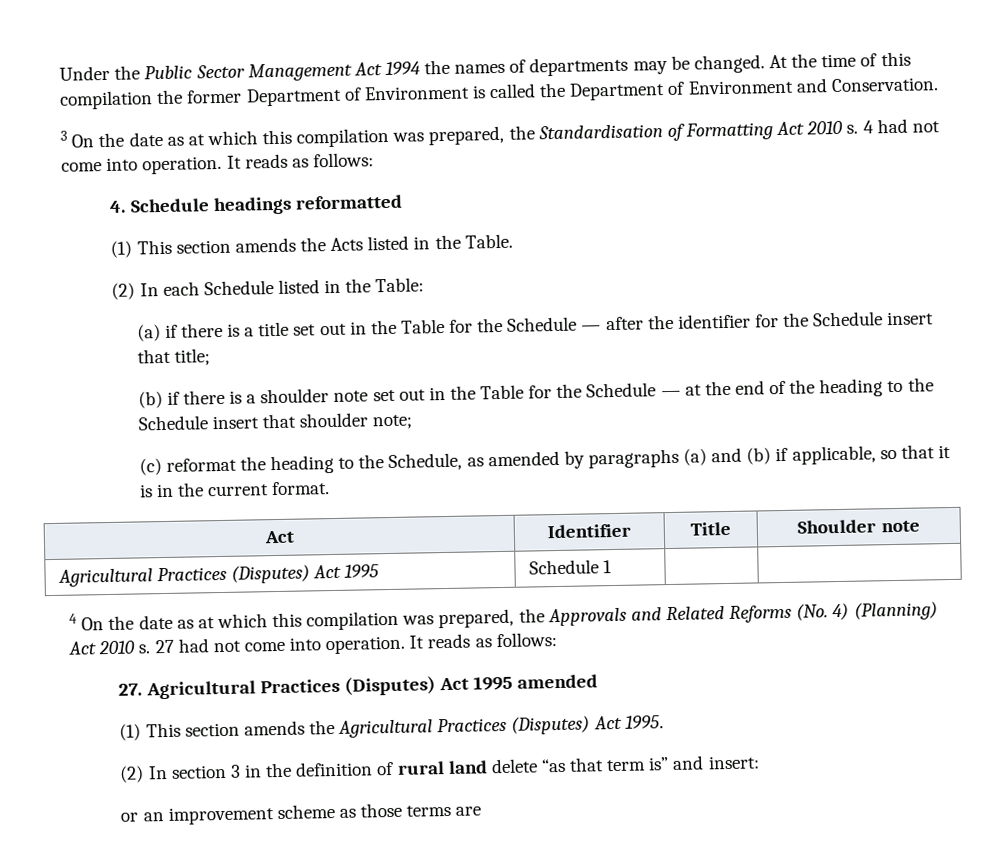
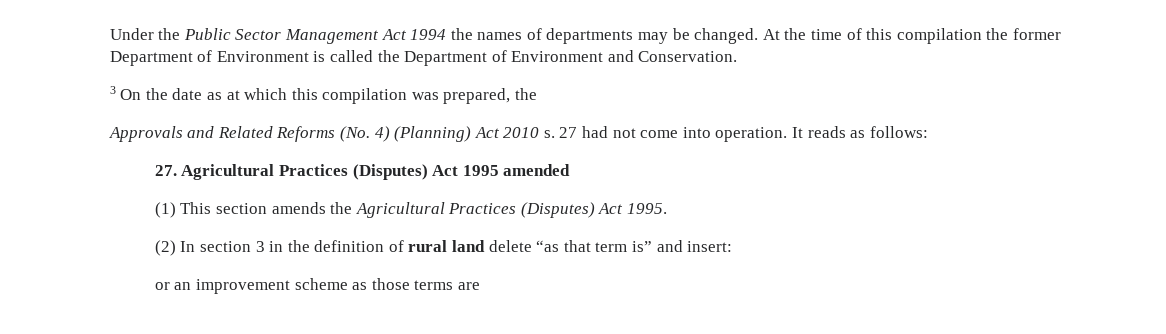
- 3 On the date as at which this compilation was prepared, the Standardisation of Formatting Act 2010 s. 4 had not come into operation. It reads as follows:
- 4. Schedule headings reformatted
- (1) This section amends the Acts listed in the Table.
- (2) In each Schedule listed in the Table:
- (a) if there is a title set out in the Table for the Schedule — after the identifier for the Schedule insert that title;
- (b) if there is a shoulder note set out in the Table for the Schedule — at the end of the heading to the Schedule insert that shoulder note;
- (c) reformat the heading to the Schedule, as amended by paragraphs (a) and (b) if applicable, so that it is in the current format.
- Act | Identifier | Title | Shoulder note
- Agricultural Practices (Disputes) Act 1995 | Schedule 1 | |
- 4 On the date as at which this compilation was prepared, the Approvals and Related Reforms (No. 4) (Planning) Act 2010 s.
+ 3 On the date as at which this compilation was prepared, the
+ Approvals and Related Reforms (No. 4) (Planning) Act 2010 s.

